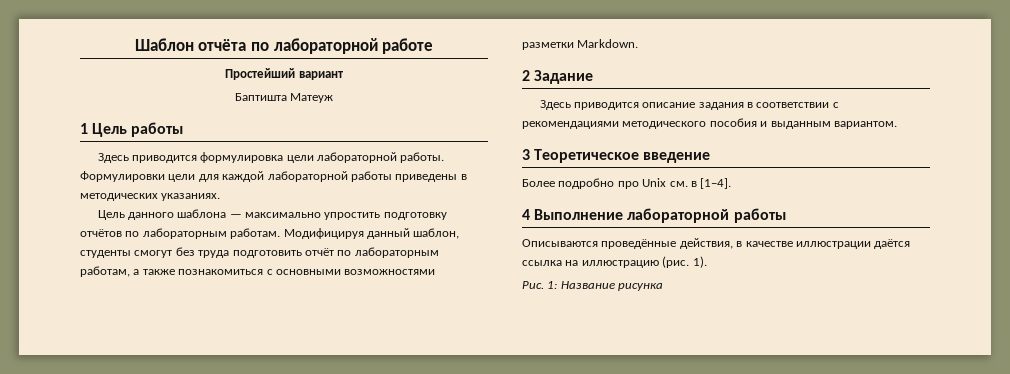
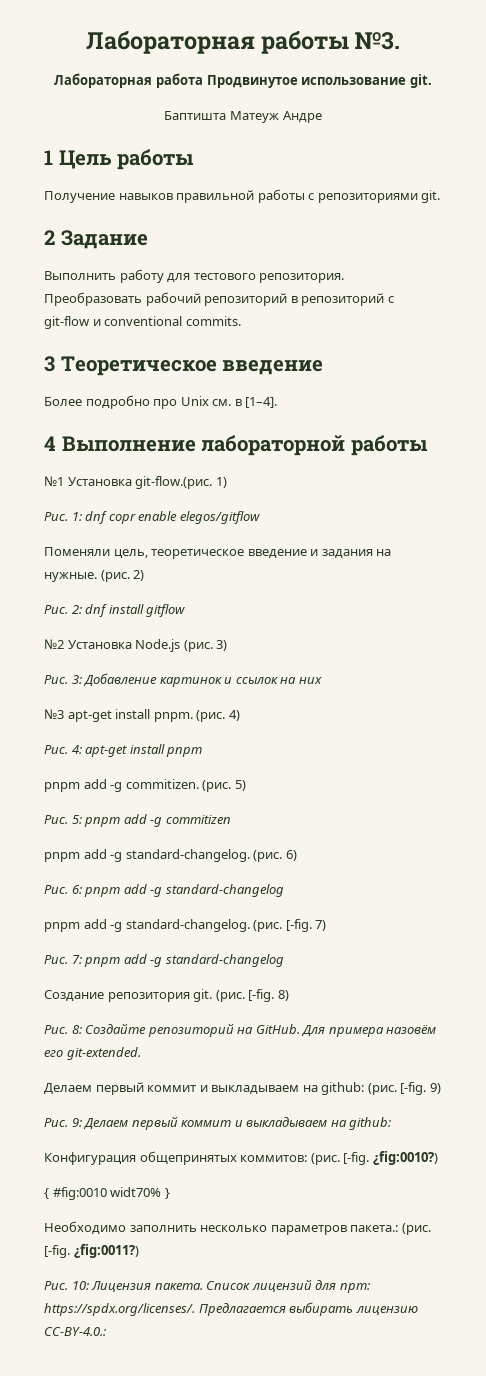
- Шаблон отчёта по лабораторной работе
- Простейший вариант
+ Лабораторная работы №3.
+ Лабораторная работа Продвинутое использование git.
- Баптишта Матеуж
+ Баптишта Матеуж Андре
- Здесь приводится формулировка цели лабораторной работы. Формулировки цели для каждой лабораторной работы приведены в методических указаниях.
- Цель данного шаблона — максимально упростить подготовку отчётов по лабораторным работам. Модифицируя данный шаблон, студенты смогут без труда подготовить отчёт по лабораторным работам, а также познакомиться с основными возможностями разметки Markdown.
+ Получение навыков правильной работы с репозиториями git.
  2 Задание
- Здесь приводится описание задания в соответствии с рекомендациями методического пособия и выданным вариантом.
+ Выполнить работу для тестового репозитория. Преобразовать рабочий репозиторий в репозиторий с git-flow и conventional commits.
- Описываются проведённые действия, в качестве иллюстрации даётся ссылка на иллюстрацию (рис. 1).
- Рис. 1: Название рисунка
+ №1 Установка git-flow.(рис. 1)
+ Рис. 1: dnf copr enable elegos/gitflow
+ Поменяли цель, теоретическое введение и задания на нужные. (рис. 2)
+ Рис. 2: dnf install gitflow
+ №2 Установка Node.js (рис. 3)
+ Рис. 3: Добавление картинок и ссылок на них
+ №3 apt-get install pnpm. (рис. 4)
+ Рис. 4: apt-get install pnpm
+ pnpm add -g commitizen. (рис. 5)
+ Рис. 5: pnpm add -g commitizen
+ pnpm add -g standard-changelog. (рис. 6)
+ Рис. 6: pnpm add -g standard-changelog
+ pnpm add -g standard-changelog. (рис. [-fig. 7)
+ Рис. 7: pnpm add -g standard-changelog
+ Создание репозитория git. (рис. [-fig. 8)
+ Рис. 8: Создайте репозиторий на GitHub. Для примера назовём его git-extended.
+ Делаем первый коммит и выкладываем на github: (рис. [-fig. 9)
+ Рис. 9: Делаем первый коммит и выкладываем на github:
+ Конфигурация общепринятых коммитов: (рис. [-fig. ¿fig:0010?)
+ { #fig:0010 widt70% }
+ Необходимо заполнить несколько параметров пакета.: (рис. [-fig. ¿fig:0011?)
+ Рис. 10: Лицензия пакета. Список лицензий для npm: https://spdx.org/licenses/. Предлагается выбирать лицензию CC-BY-4.0.:

